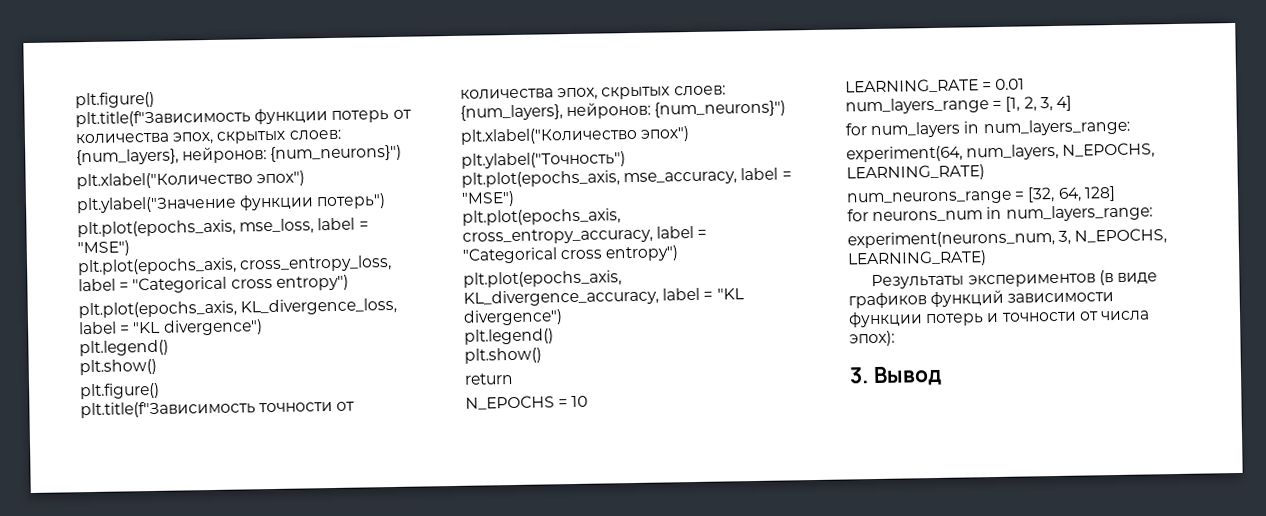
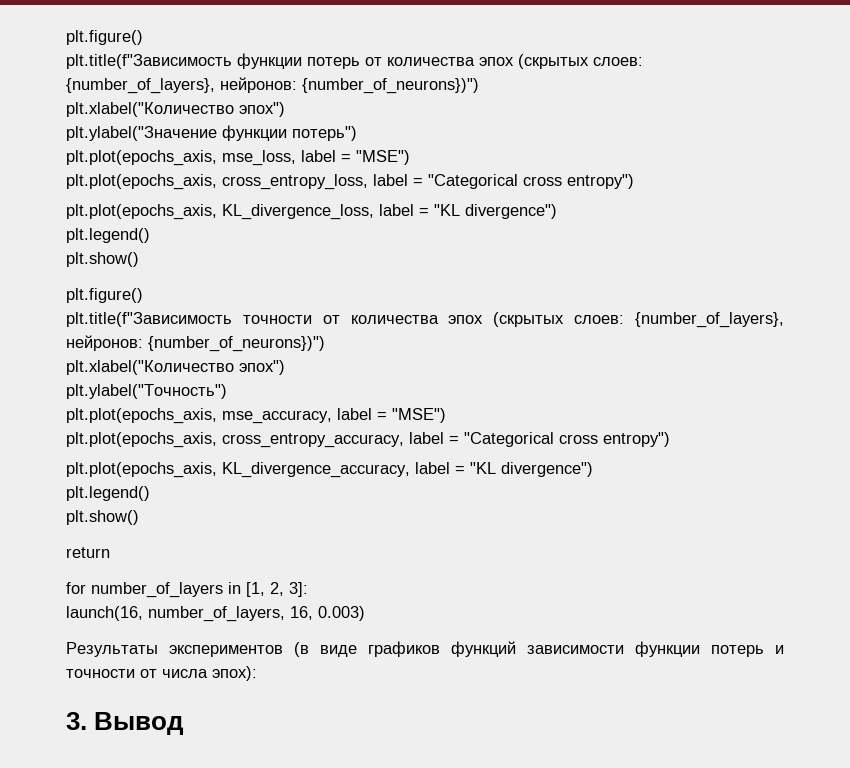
- plt.title(f"Зависимость функции потерь от количества эпох, скрытых слоев: {num_layers}, нейронов: {num_neurons}")
+ plt.title(f"Зависимость функции потерь от количества эпох (скрытых слоев: {number_of_layers}, нейронов: {number_of_neurons})")
- plt.title(f"Зависимость точности от количества эпох, скрытых слоев: {num_layers}, нейронов: {num_neurons}")
+ plt.title(f"Зависимость точности от количества эпох (скрытых слоев: {number_of_layers}, нейронов: {number_of_neurons})")
- N_EPOCHS = 10
- LEARNING_RATE = 0.01
- num_layers_range = [1, 2, 3, 4]
- for num_layers in num_layers_range:
- experiment(64, num_layers, N_EPOCHS, LEARNING_RATE)
- num_neurons_range = [32, 64, 128]
- for neurons_num in num_layers_range:
- experiment(neurons_num, 3, N_EPOCHS, LEARNING_RATE)
+ for number_of_layers in [1, 2, 3]:
+ launch(16, number_of_layers, 16, 0.003)

